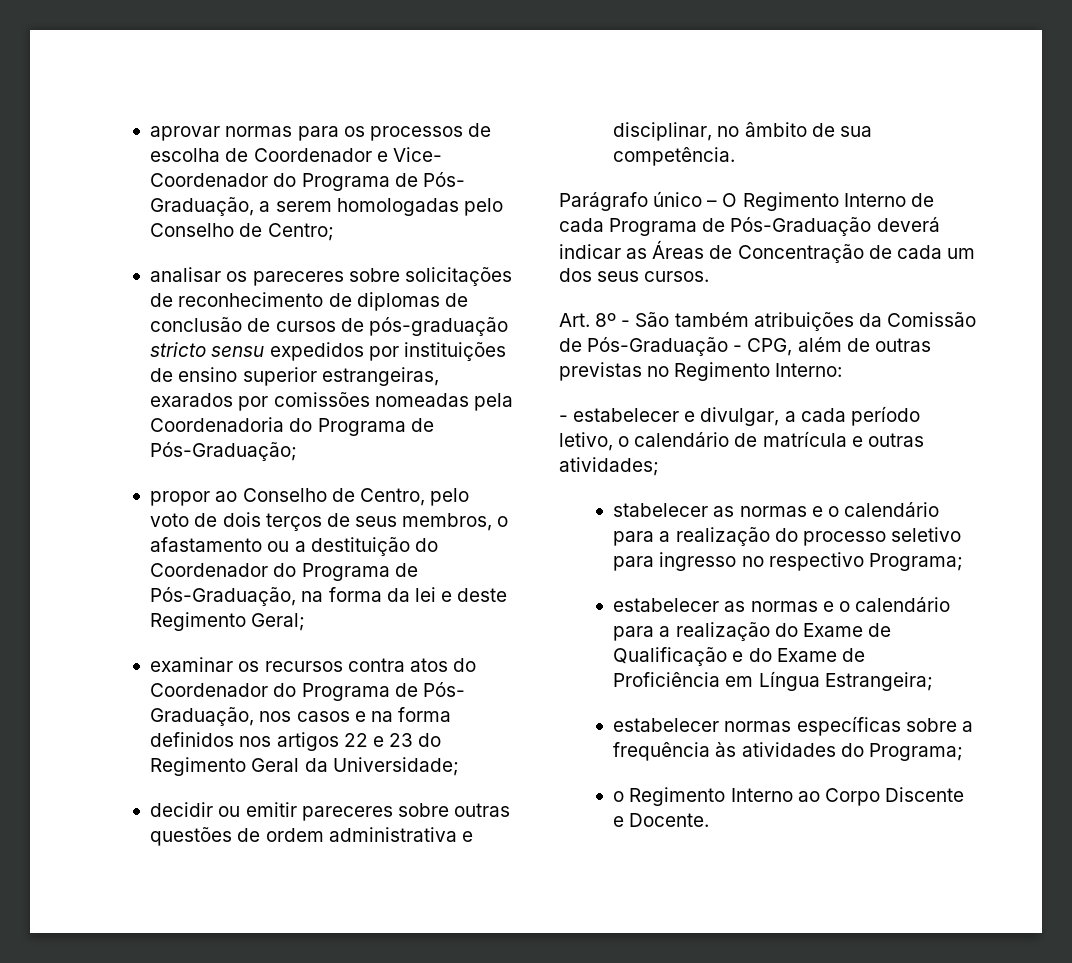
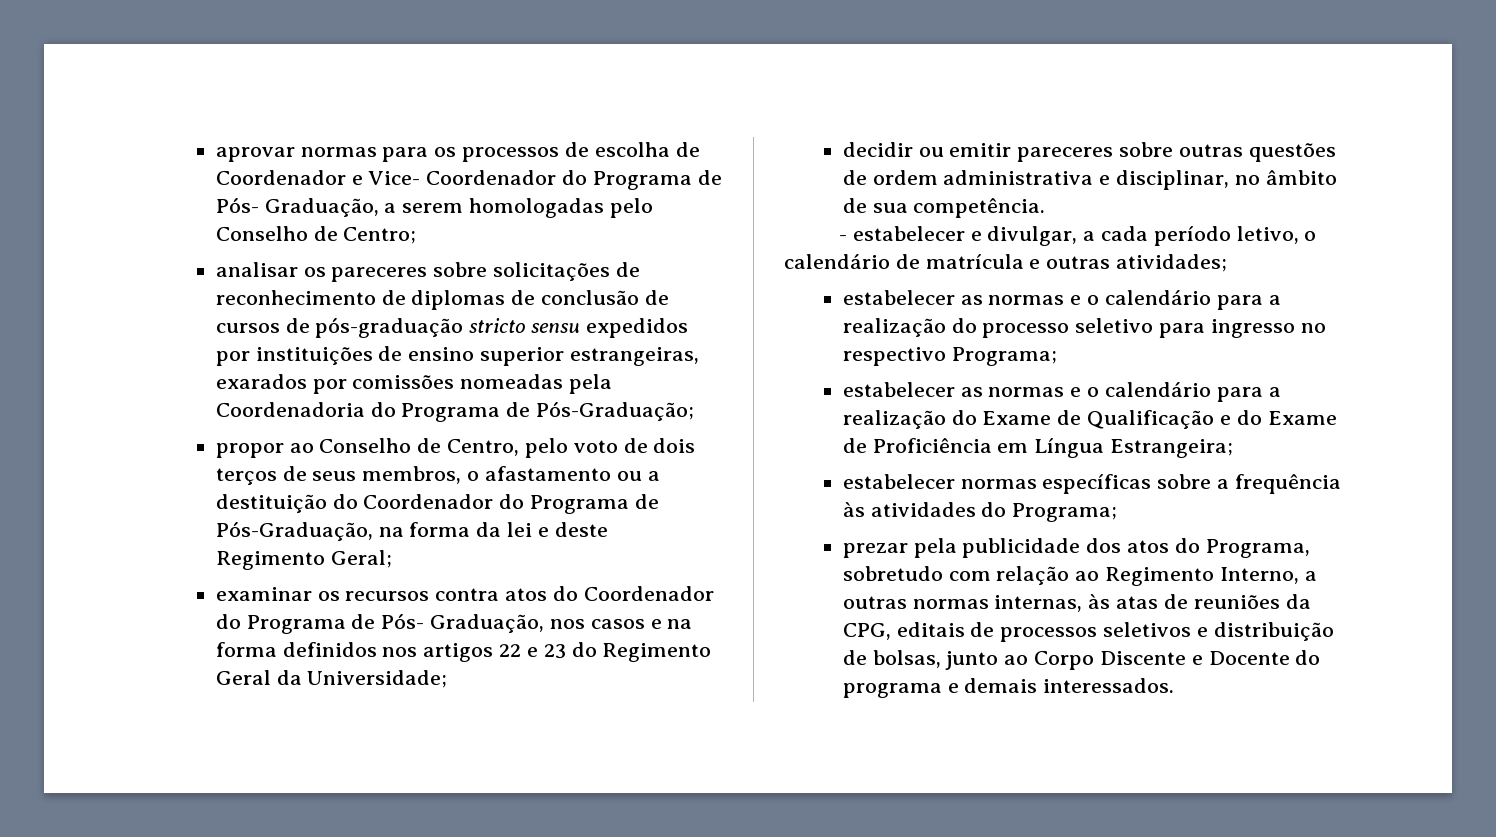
- Parágrafo único – O Regimento Interno de cada Programa de Pós-Graduação deverá indicar as Áreas de Concentração de cada um dos seus cursos.
- Art. 8º - São também atribuições da Comissão de Pós-Graduação - CPG, além de outras previstas no Regimento Interno:
- stabelecer as normas e o calendário para a realização do processo seletivo para ingresso no respectivo Programa;
+ estabelecer as normas e o calendário para a realização do processo seletivo para ingresso no respectivo Programa;
- o Regimento Interno ao Corpo Discente e Docente.
+ prezar pela publicidade dos atos do Programa, sobretudo com relação ao Regimento Interno, a outras normas internas, às atas de reuniões da CPG, editais de processos seletivos e distribuição de bolsas, junto ao Corpo Discente e Docente do programa e demais interessados.

